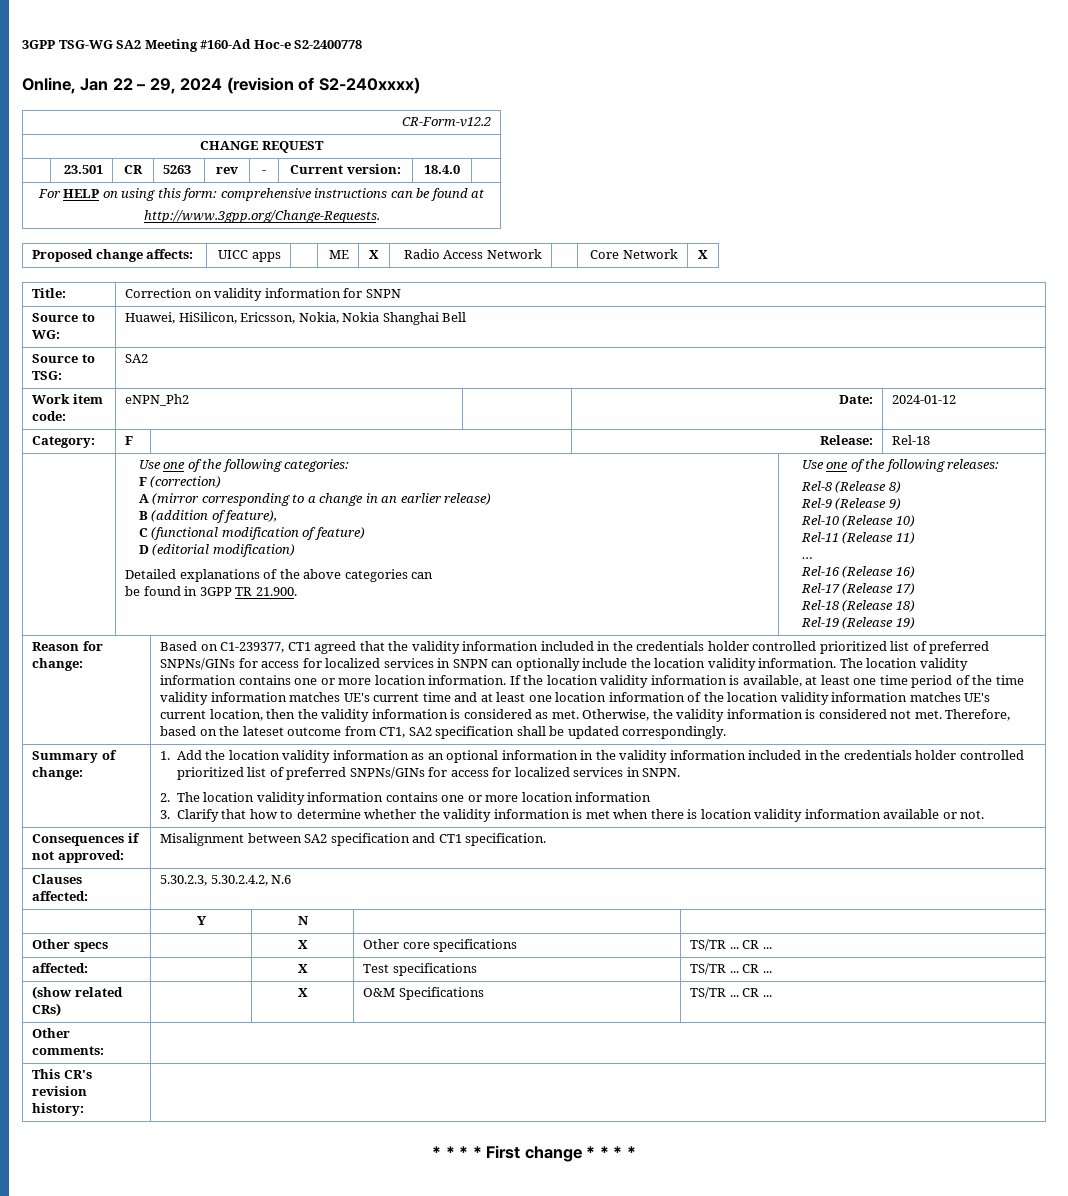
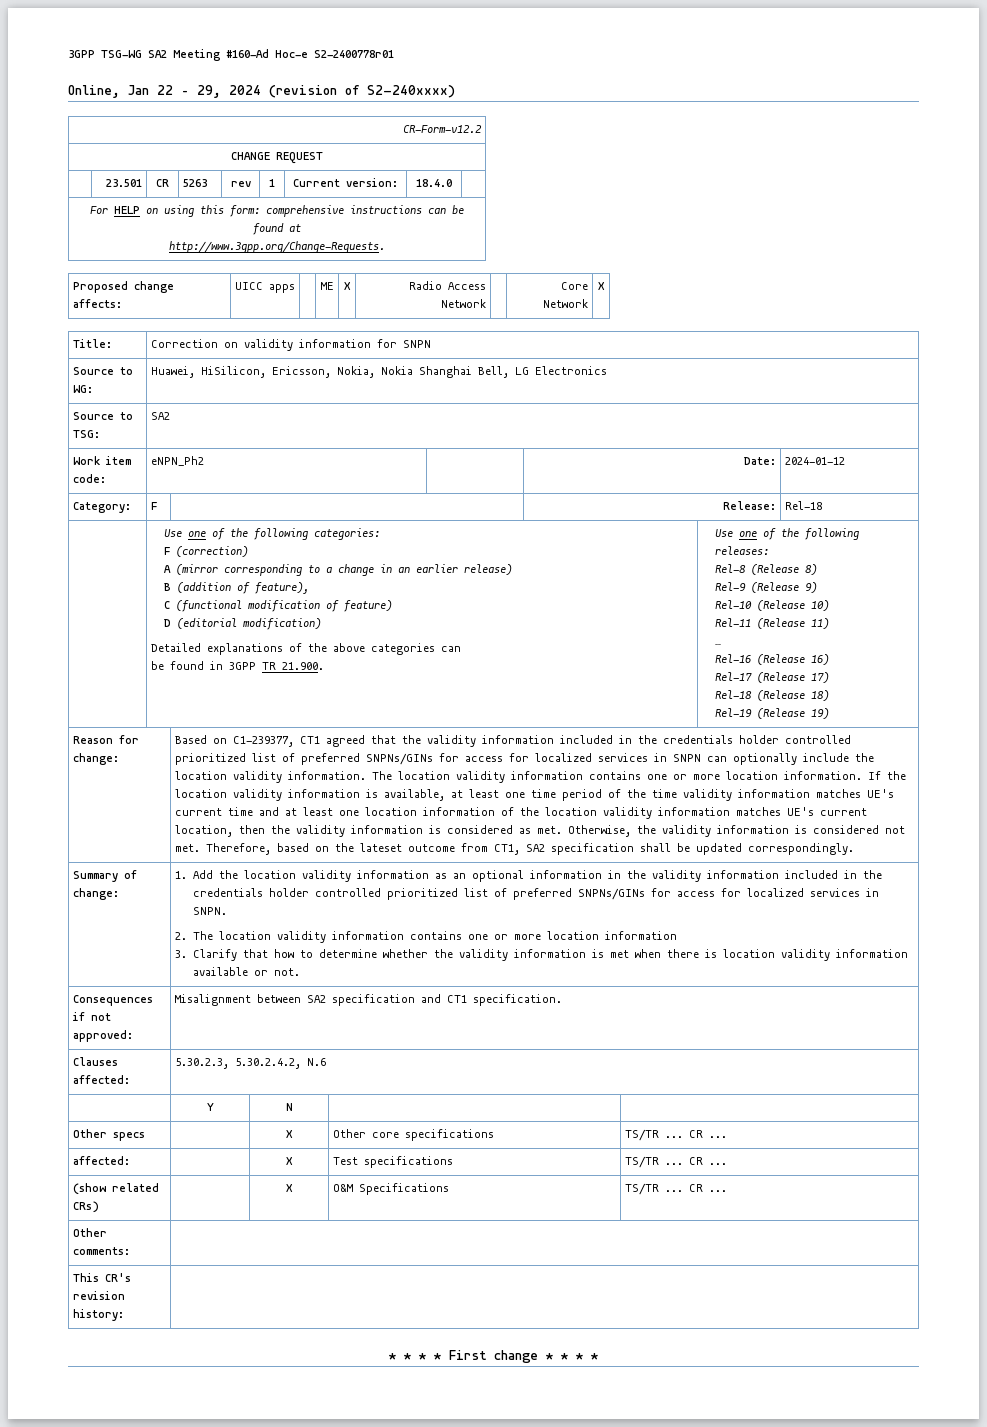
- 3GPP TSG-WG SA2 Meeting #160-Ad Hoc-e S2-2400778
+ 3GPP TSG-WG SA2 Meeting #160-Ad Hoc-e S2-2400778r01
- | 23.501 | CR | 5263 | rev | - | Current version: | 18.4.0 |
+ | 23.501 | CR | 5263 | rev | 1 | Current version: | 18.4.0 |
- Source to WG: | Huawei, HiSilicon, Ericsson, Nokia, Nokia Shanghai Bell
+ Source to WG: | Huawei, HiSilicon, Ericsson, Nokia, Nokia Shanghai Bell, LG Electronics

